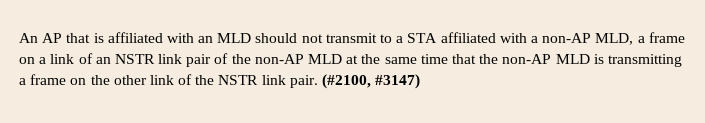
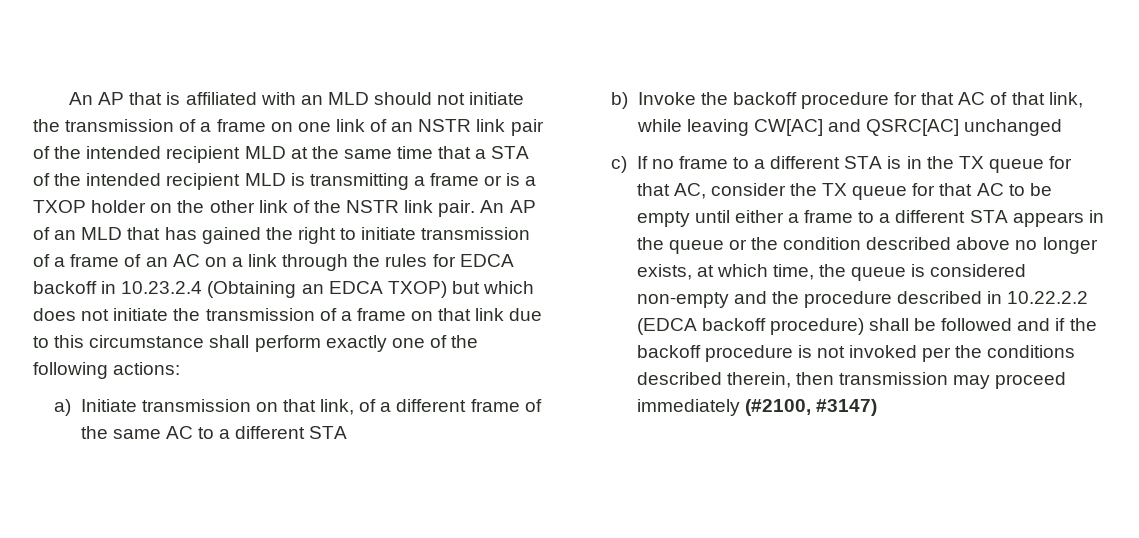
- An AP that is affiliated with an MLD should not transmit to a STA affiliated with a non-AP MLD, a frame on a link of an NSTR link pair of the non-AP MLD at the same time that the non-AP MLD is transmitting a frame on the other link of the NSTR link pair.
+ An AP that is affiliated with an MLD should not initiate the transmission of a frame on one link of an NSTR link pair of the intended recipient MLD at the same time that a STA of the intended recipient MLD is transmitting a frame or is a TXOP holder on the other link of the NSTR link pair.
- (#2100, #3147)
+ An AP of an MLD that has gained the right to initiate transmission of a frame of an AC on a link through the rules for EDCA backoff in 10.23.2.4 (Obtaining an EDCA TXOP) but which does not initiate the transmission of a frame on that link due to this circumstance shall perform exactly one of the following actions:
+ a) Initiate transmission on that link, of a different frame of the same AC to a different STA
+ b) Invoke the backoff procedure for that AC of that link, while leaving CW[AC] and QSRC[AC] unchanged
+ c) If no frame to a different STA is in the TX queue for that AC, consider the TX queue for that AC to be empty until either a frame to a different STA appears in the queue or the condition described above no longer exists, at which time, the queue is considered non-empty and the procedure described in 10.22.2.2 (EDCA backoff procedure) shall be followed and if the backoff procedure is not invoked per the conditions described therein, then transmission may proceed immediately (#2100, #3147)

